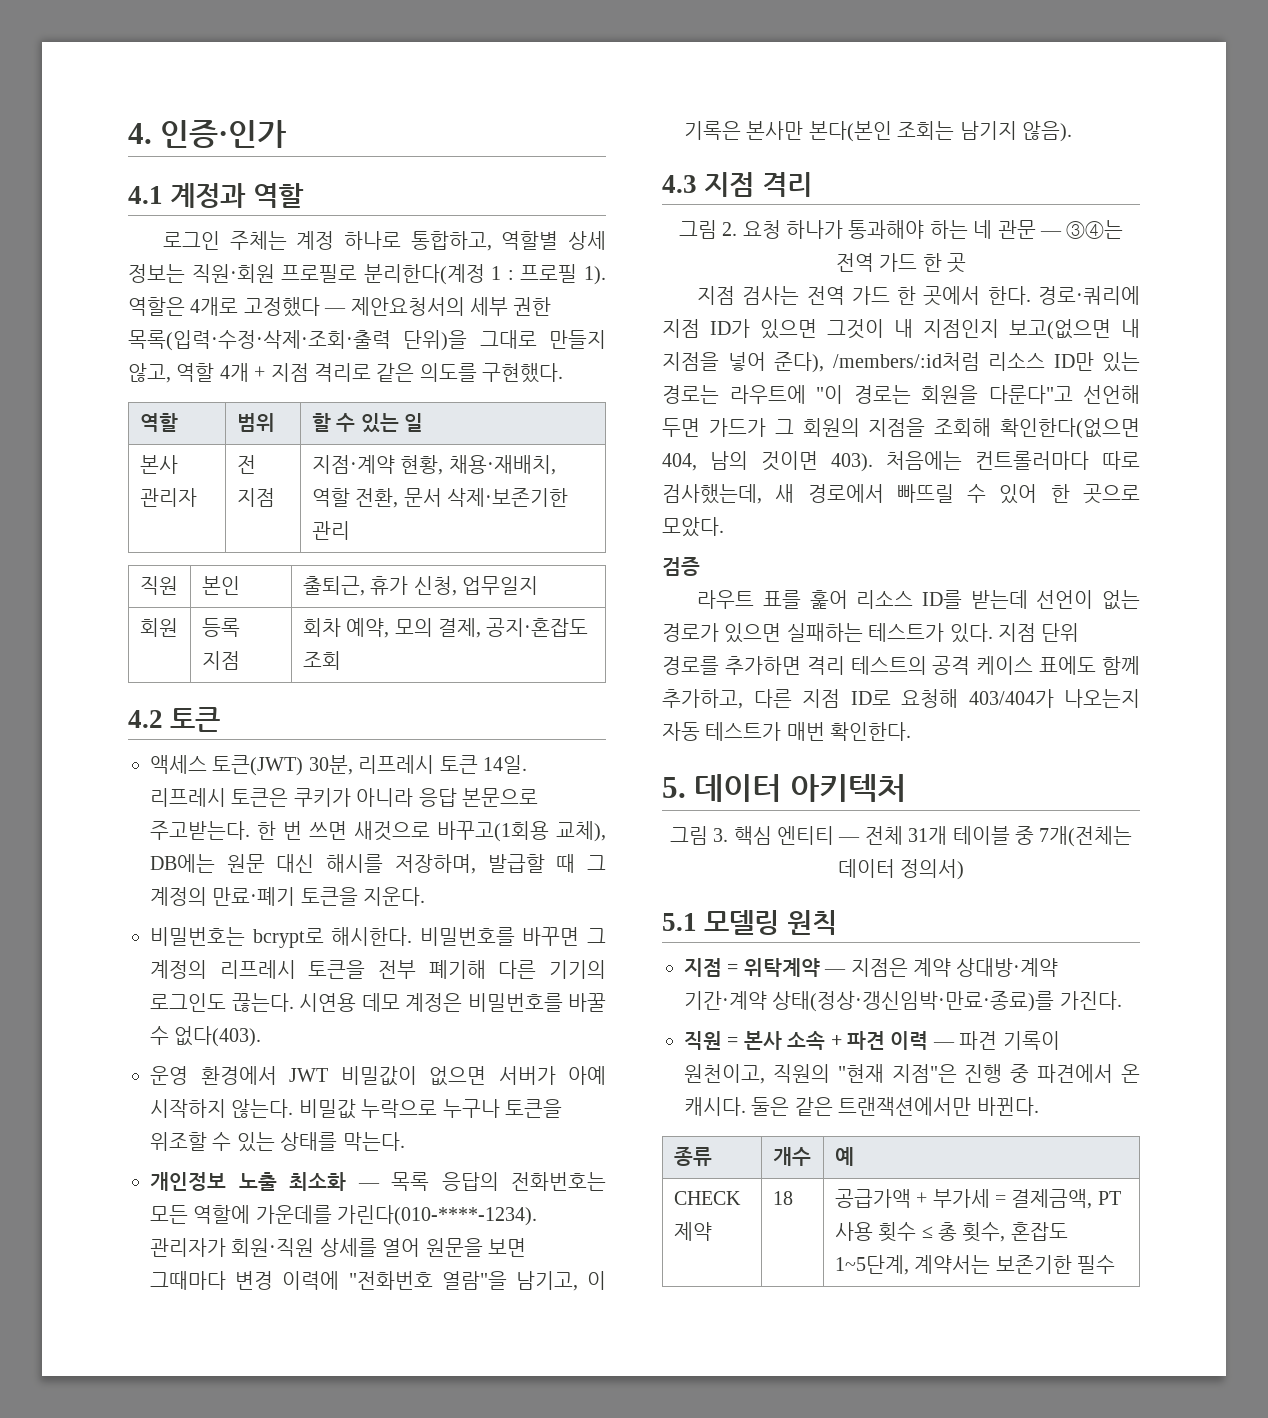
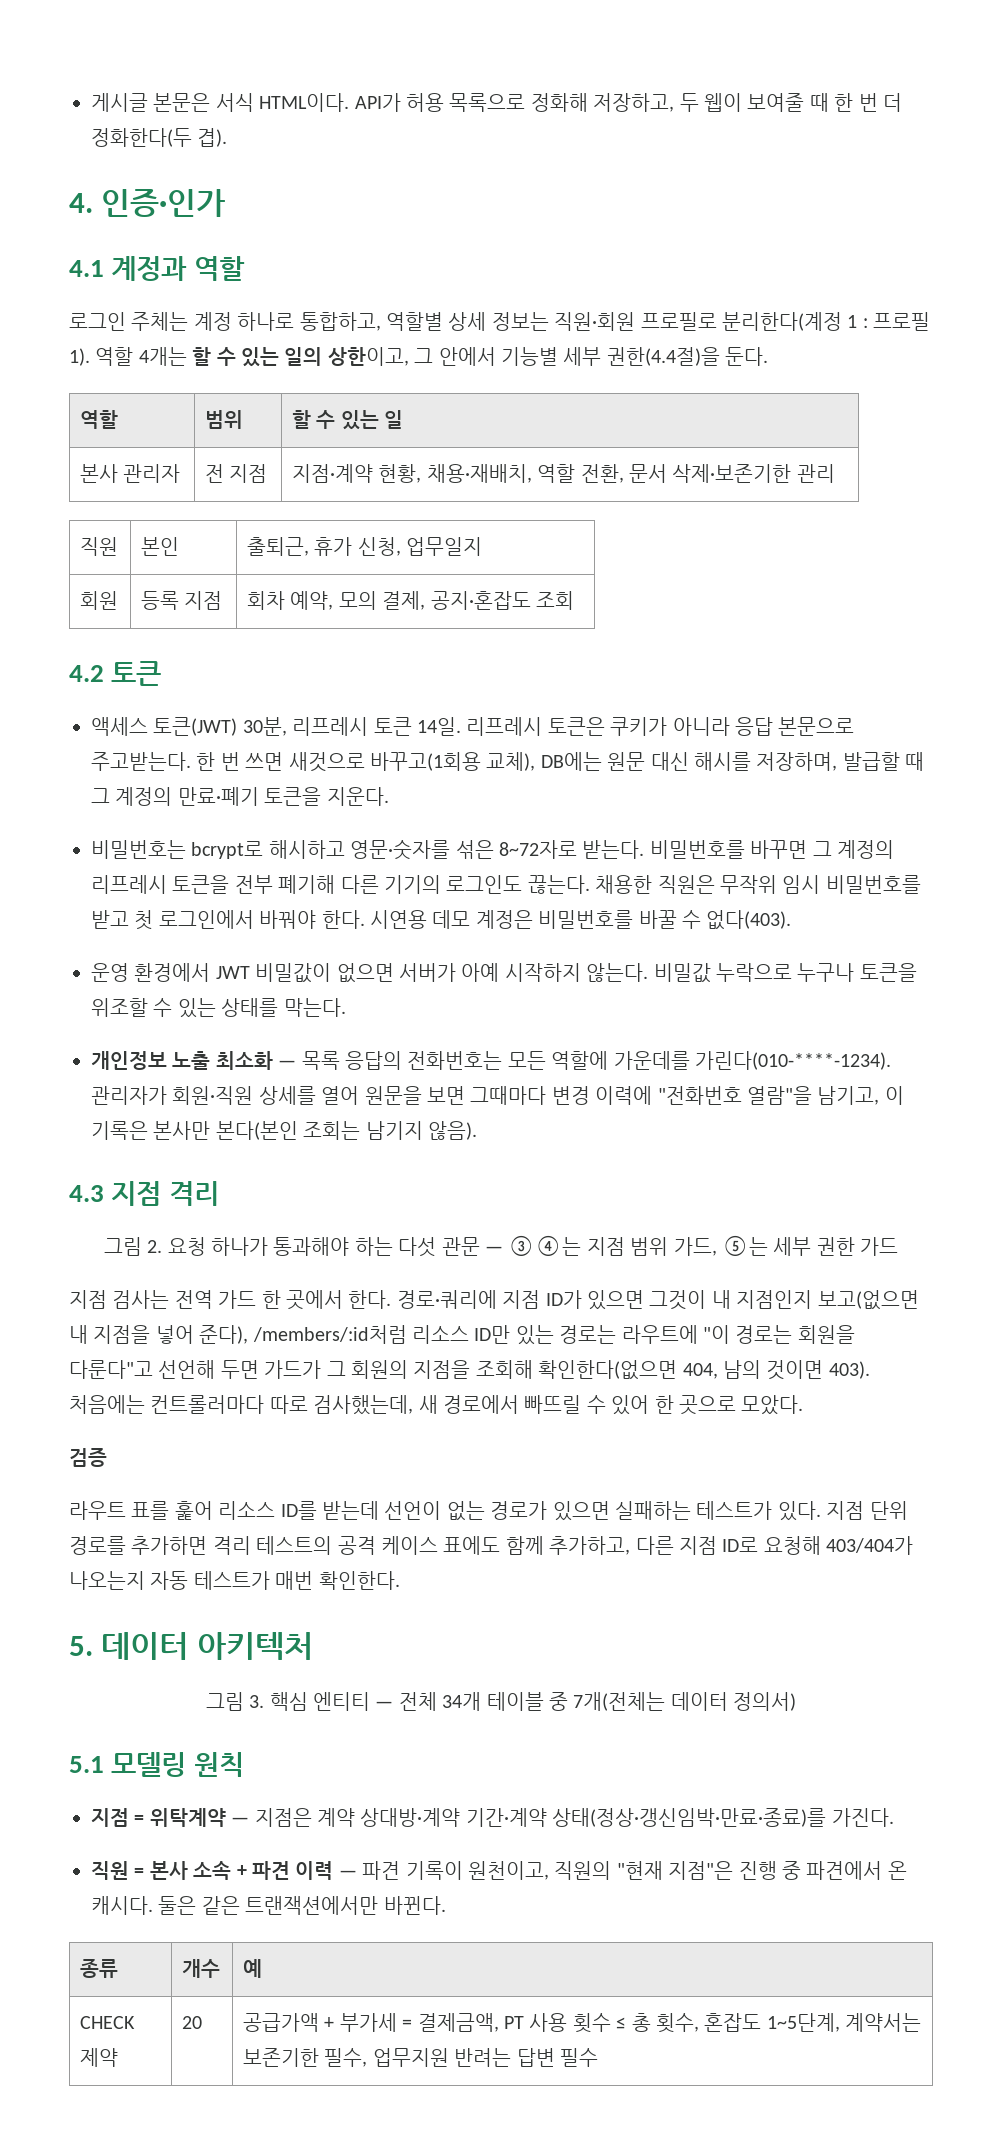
+ 게시글 본문은 서식 HTML이다. API가 허용 목록으로 정화해 저장하고, 두 웹이 보여줄 때 한 번 더 정화한다(두 겹).
- 역할은 4개로 고정했다 — 제안요청서의 세부 권한 목록(입력·수정·삭제·조회·출력 단위)을 그대로 만들지 않고, 역할 4개 + 지점 격리로 같은 의도를 구현했다.
+ 역할 4개는 할 수 있는 일의 상한이고, 그 안에서 기능별 세부 권한(4.4절)을 둔다.
- 비밀번호는 bcrypt로 해시한다.
+ 비밀번호는 bcrypt로 해시하고 영문·숫자를 섞은 8~72자로 받는다.
+ 채용한 직원은 무작위 임시 비밀번호를 받고 첫 로그인에서 바꿔야 한다.
- 그림 2. 요청 하나가 통과해야 하는 네 관문 — ③④는 전역 가드 한 곳
+ 그림 2. 요청 하나가 통과해야 하는 다섯 관문 — ③④는 지점 범위 가드, ⑤는 세부 권한 가드
- 그림 3. 핵심 엔티티 — 전체 31개 테이블 중 7개(전체는 데이터 정의서)
+ 그림 3. 핵심 엔티티 — 전체 34개 테이블 중 7개(전체는 데이터 정의서)
- CHECK 제약 | 18 | 공급가액 + 부가세 = 결제금액, PT 사용 횟수 ≤ 총 횟수, 혼잡도 1~5단계, 계약서는 보존기한 필수
+ CHECK 제약 | 20 | 공급가액 + 부가세 = 결제금액, PT 사용 횟수 ≤ 총 횟수, 혼잡도 1~5단계, 계약서는 보존기한 필수, 업무지원 반려는 답변 필수

